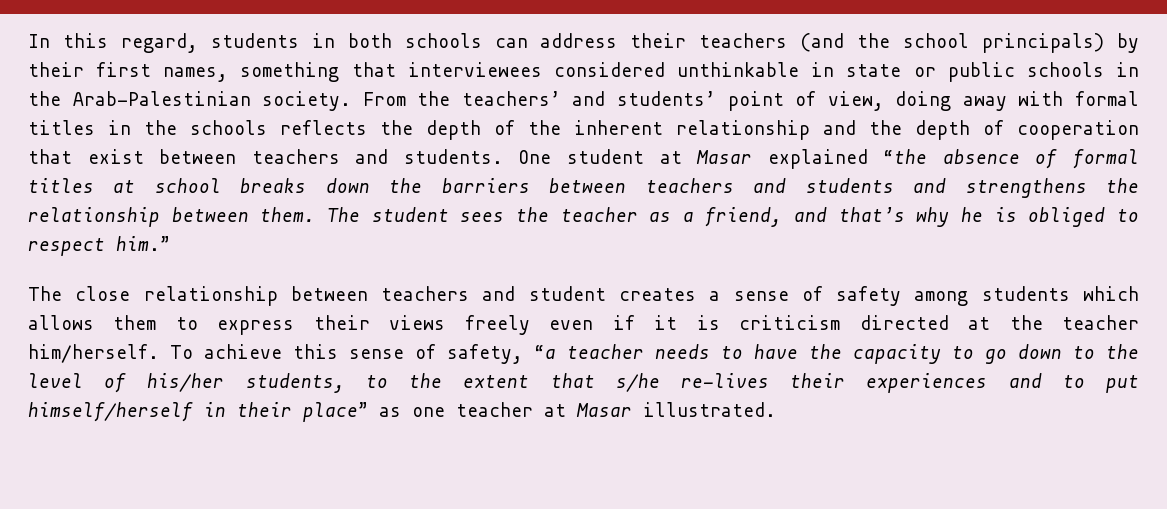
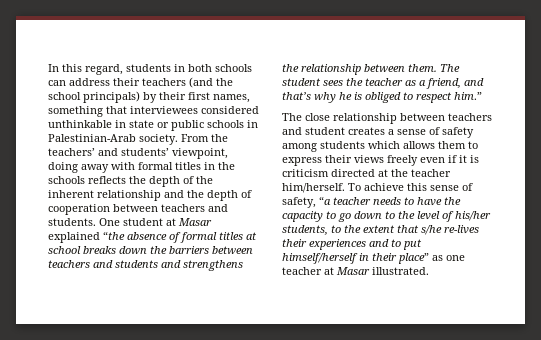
- In this regard, students in both schools can address their teachers (and the school principals) by their first names, something that interviewees considered unthinkable in state or public schools in the Arab-Palestinian society.
+ In this regard, students in both schools can address their teachers (and the school principals) by their first names, something that interviewees considered unthinkable in state or public schools in Palestinian-Arab society.
- From the teachers’ and students’ point of view, doing away with formal titles in the schools reflects the depth of the inherent relationship and the depth of cooperation that exist between teachers and students.
+ From the teachers’ and students’ viewpoint, doing away with formal titles in the schools reflects the depth of the inherent relationship and the depth of cooperation between teachers and students.

